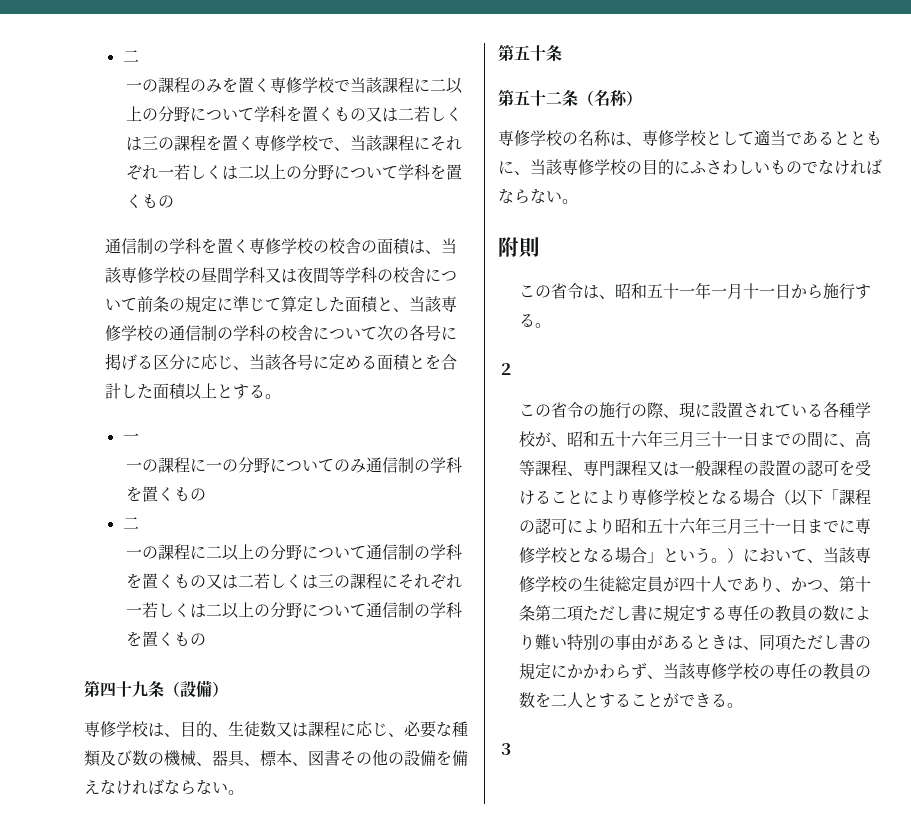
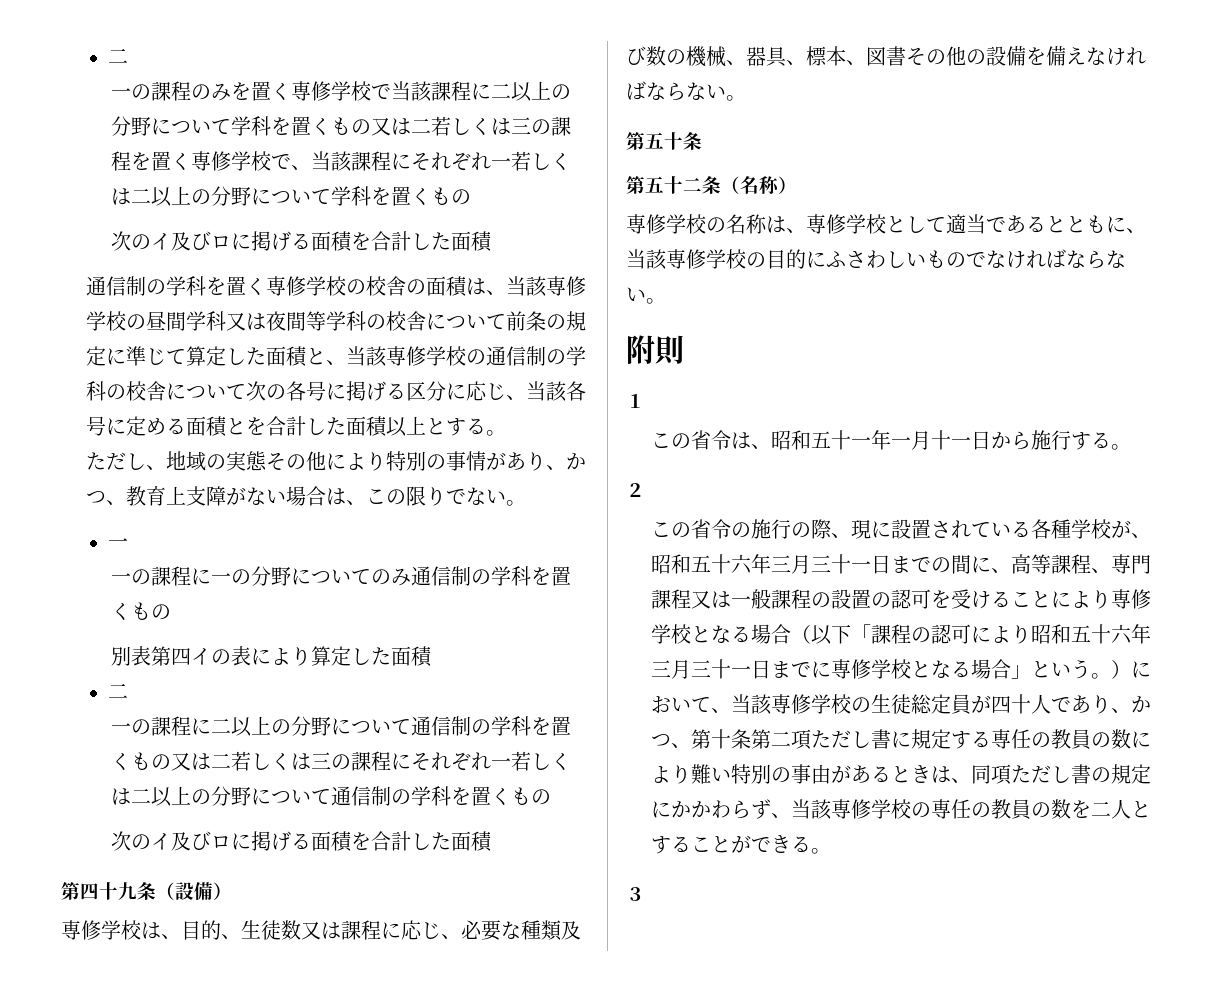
  一の課程のみを置く専修学校で当該課程に二以上の分野について学科を置くもの又は二若しくは三の課程を置く専修学校で、当該課程にそれぞれ一若しくは二以上の分野について学科を置くもの
+ 次のイ及びロに掲げる面積を合計した面積
+ ただし、地域の実態その他により特別の事情があり、かつ、教育上支障がない場合は、この限りでない。
+ 別表第四イの表により算定した面積
  一の課程に二以上の分野について通信制の学科を置くもの又は二若しくは三の課程にそれぞれ一若しくは二以上の分野について通信制の学科を置くもの
+ 次のイ及びロに掲げる面積を合計した面積
+ １

